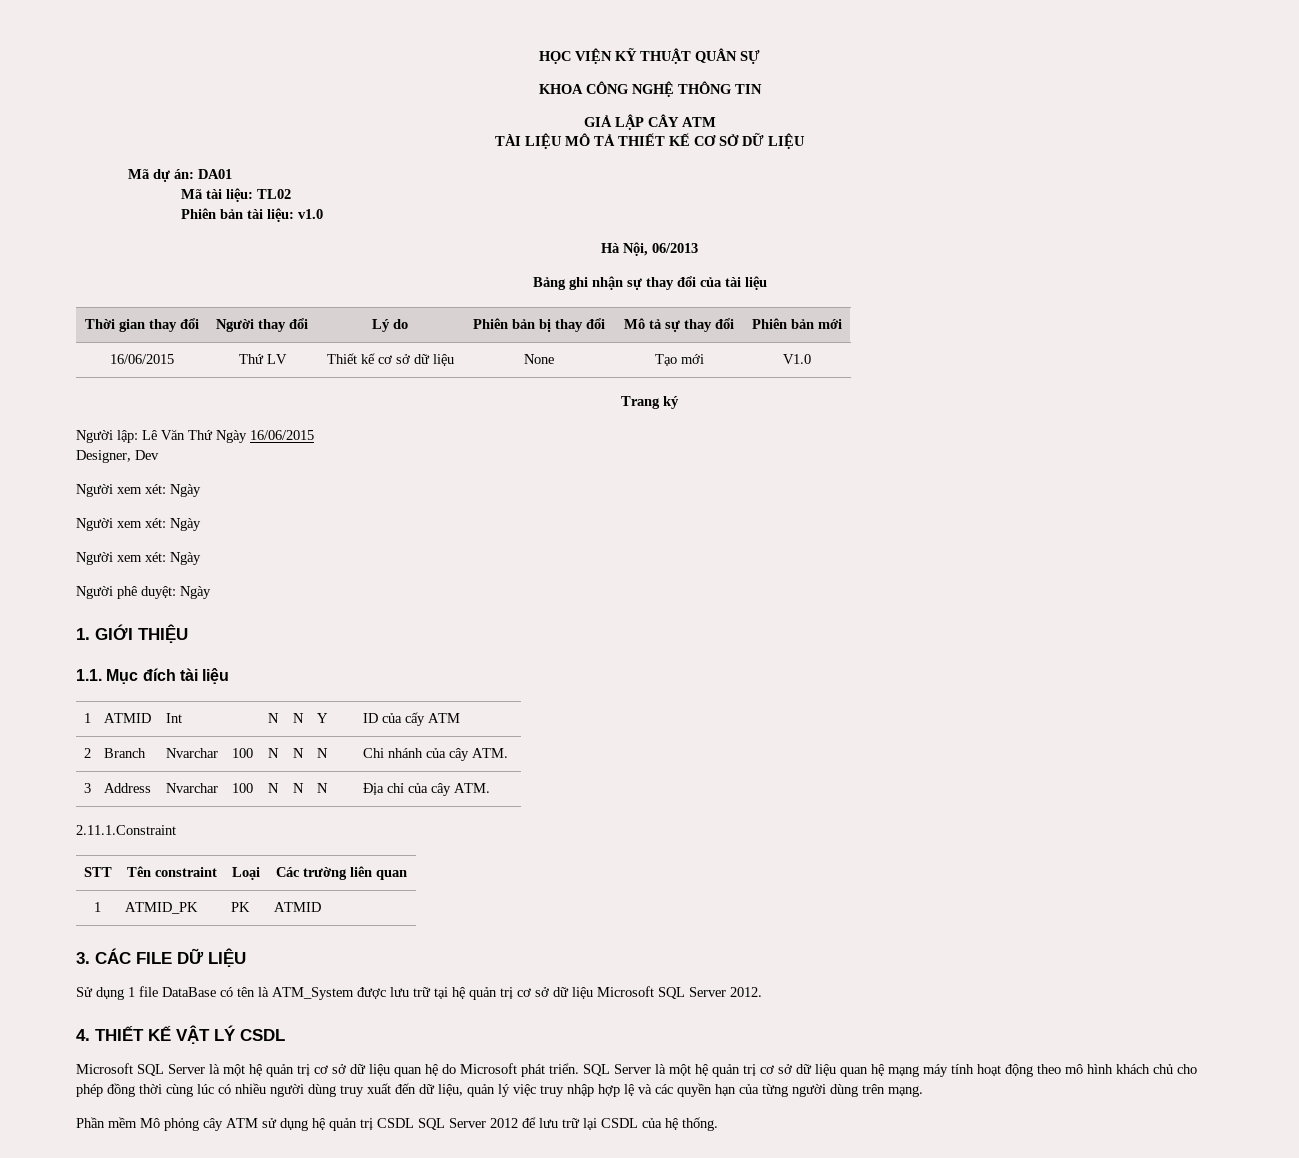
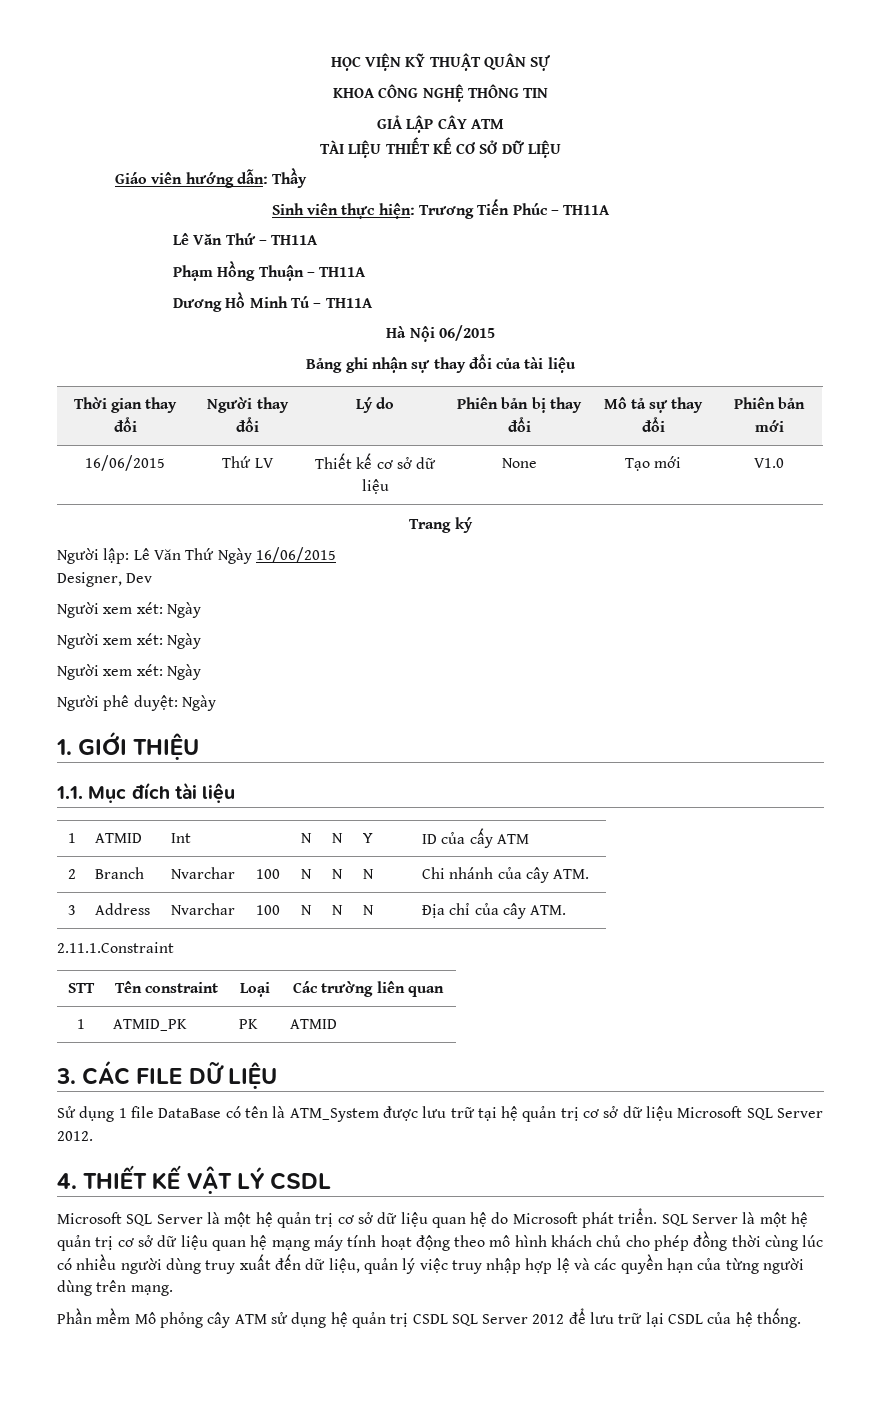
- TÀI LIỆU MÔ TẢ THIẾT KẾ CƠ SỞ DỮ LIỆU
+ TÀI LIỆU THIẾT KẾ CƠ SỞ DỮ LIỆU
- Mã dự án: DA01
- Mã tài liệu: TL02
- Phiên bản tài liệu: v1.0
+ Giáo viên hướng dẫn: Thầy
+ Sinh viên thực hiện: Trương Tiến Phúc – TH11A
+ Lê Văn Thứ – TH11A
+ Phạm Hồng Thuận – TH11A
+ Dương Hồ Minh Tú – TH11A
- Hà Nội, 06/2013
+ Hà Nội 06/2015

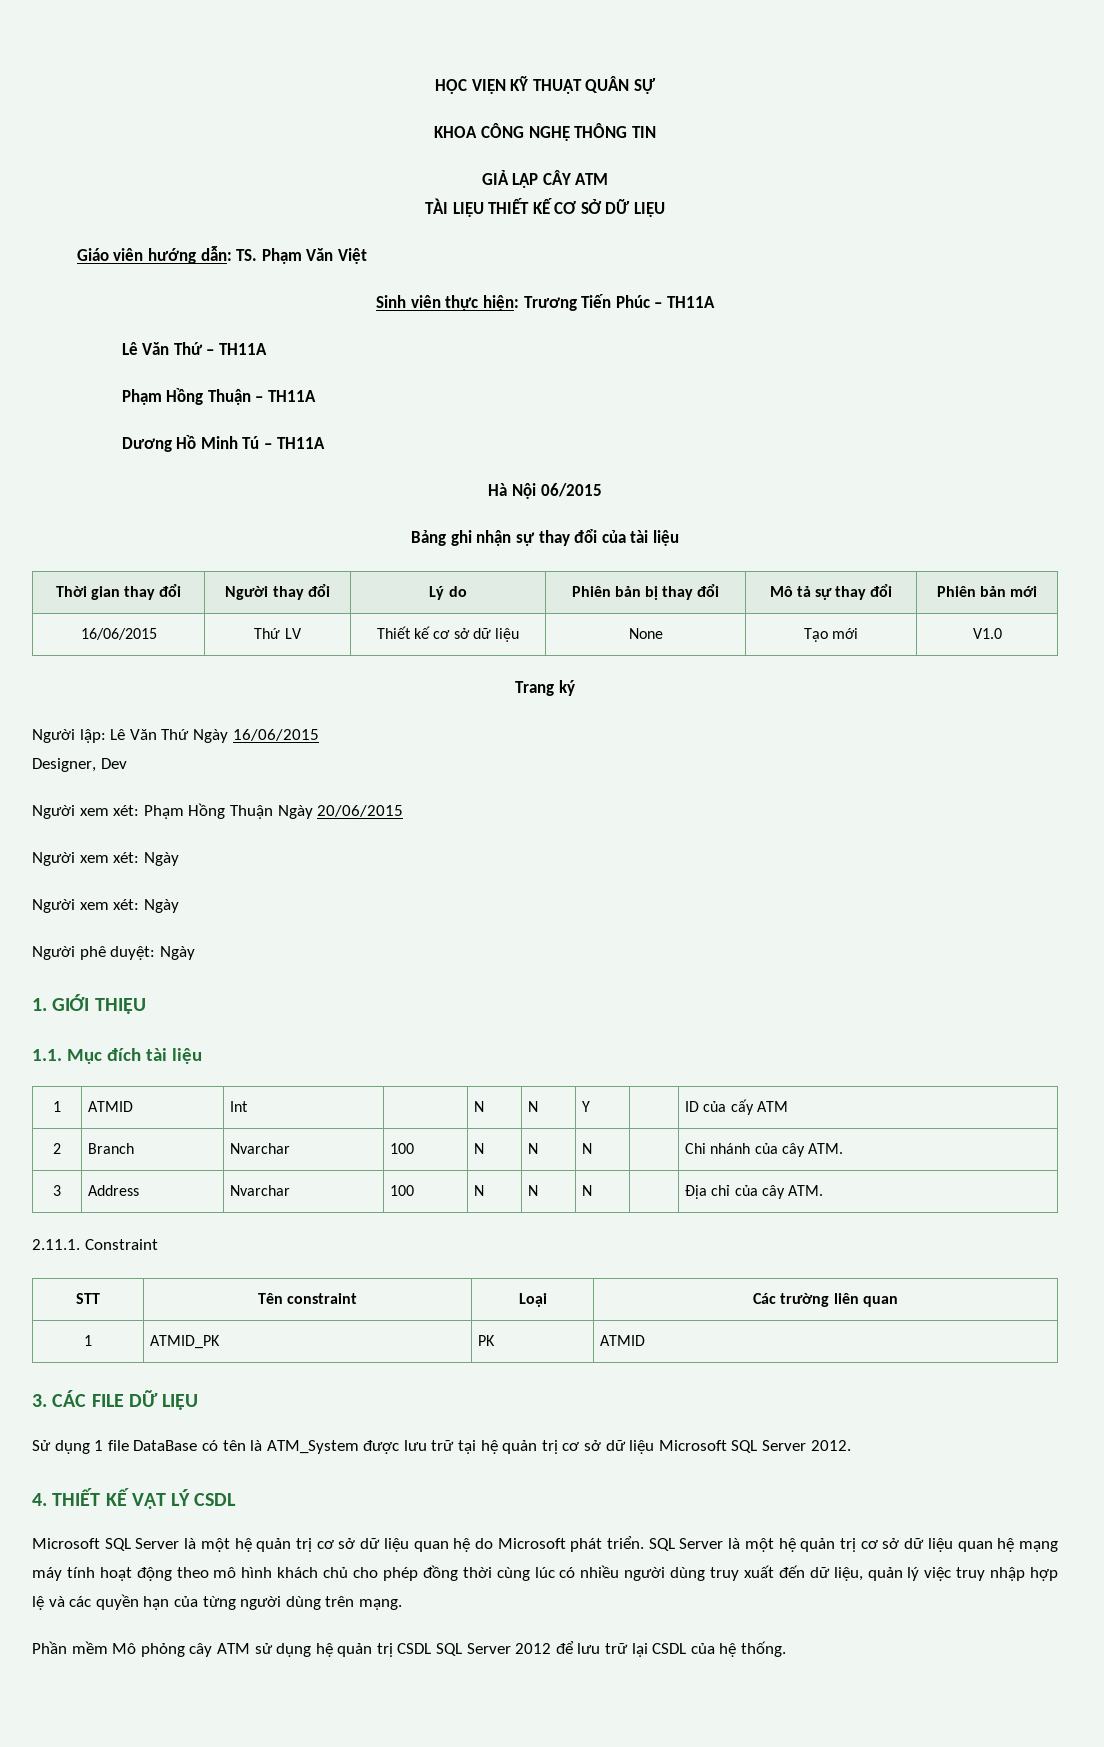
- Giáo viên hướng dẫn: Thầy
+ Giáo viên hướng dẫn: TS. Phạm Văn Việt
  Designer, Dev
- Người xem xét: Ngày
+ Người xem xét: Phạm Hồng Thuận Ngày 20/06/2015
- 2.11.1.Constraint
+ 2.11.1. Constraint

